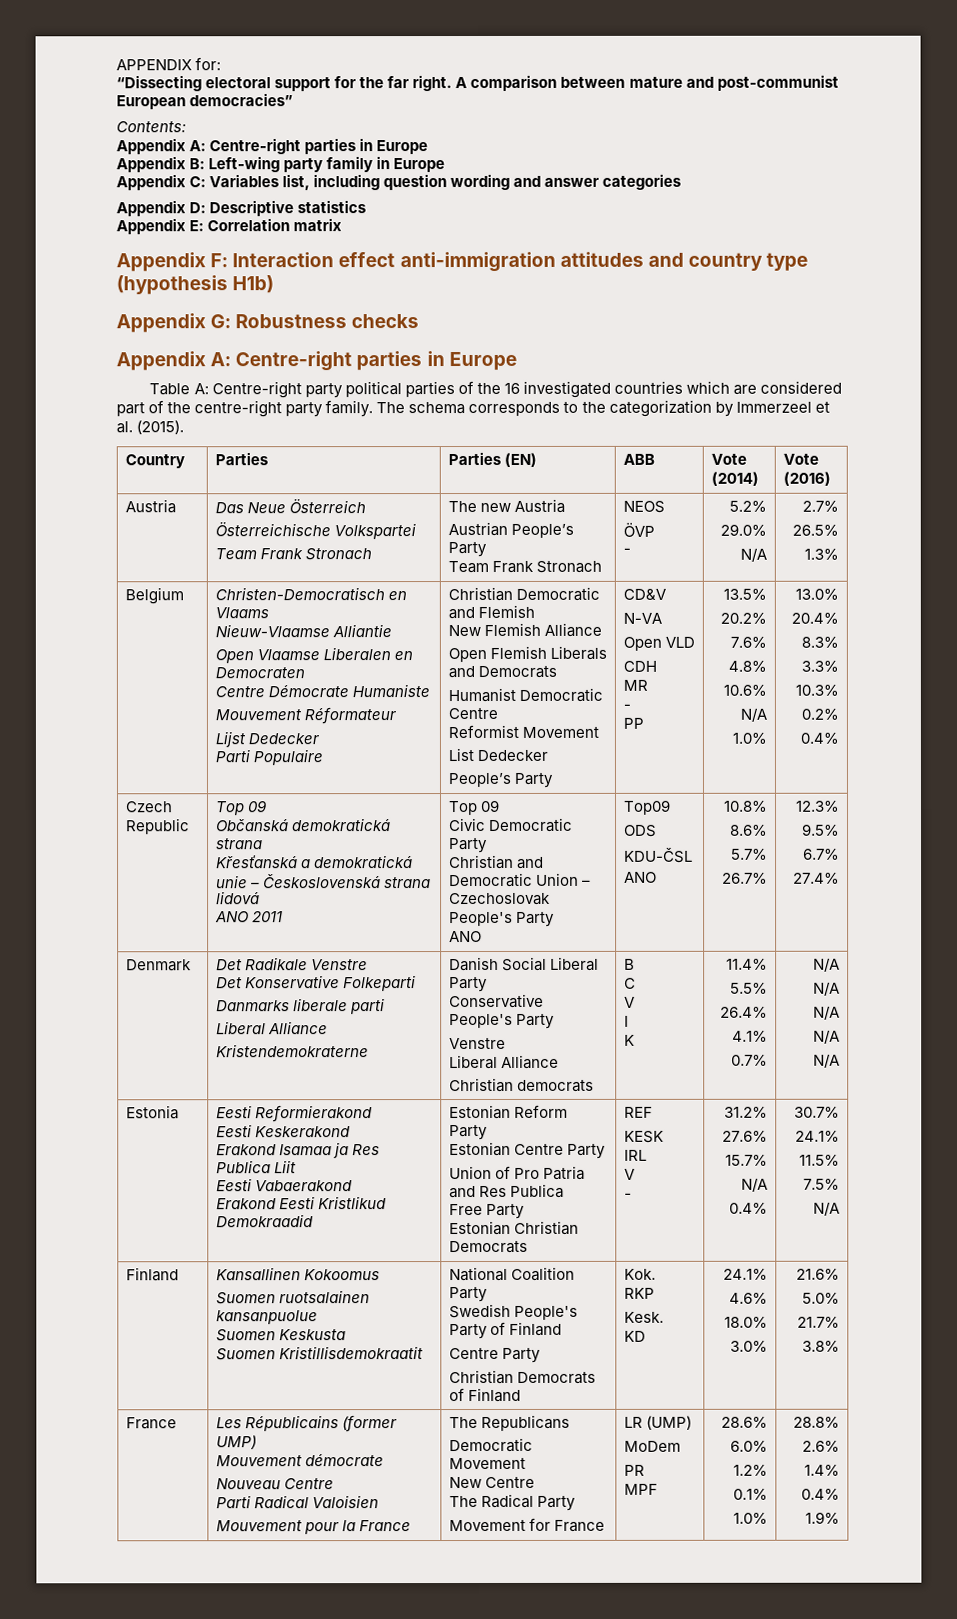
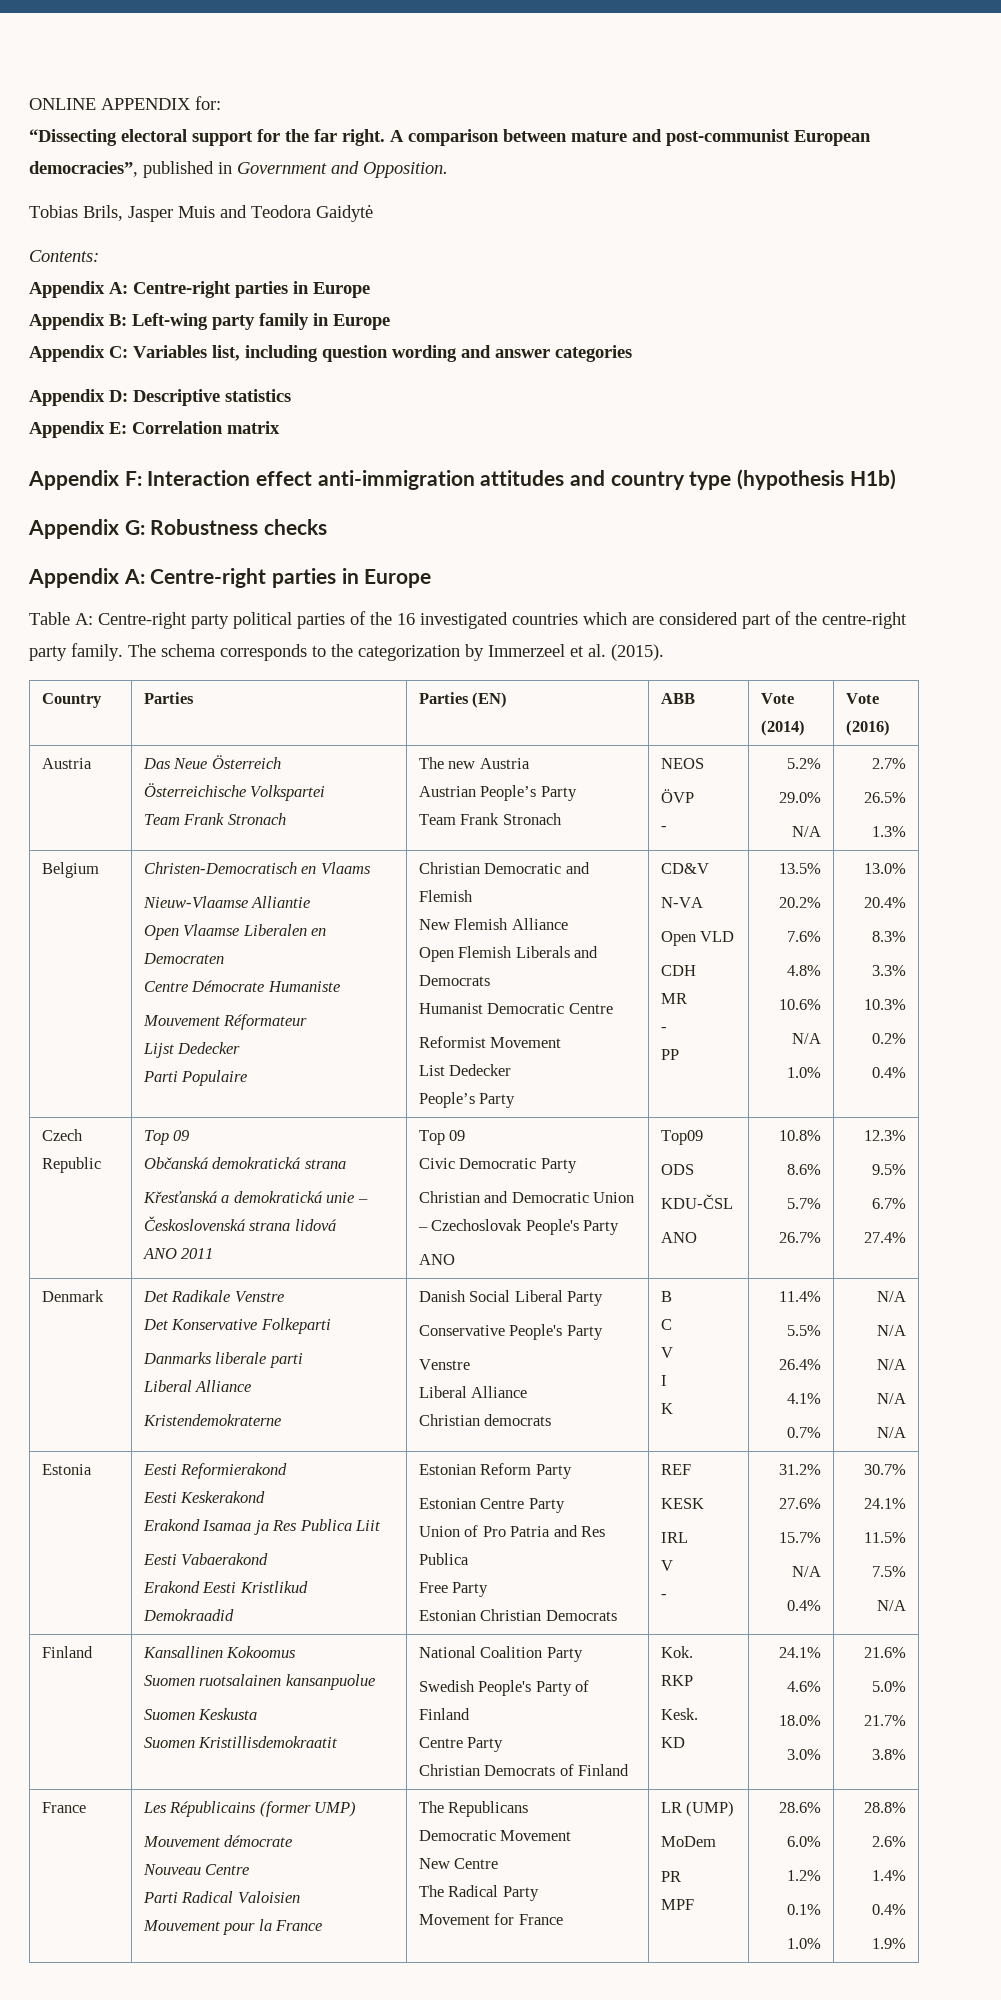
- APPENDIX for:
+ ONLINE APPENDIX for:
- A comparison between mature and post-communist European democracies”
+ A comparison between mature and post-communist European democracies”, published in Government and Opposition.
+ Tobias Brils, Jasper Muis and Teodora Gaidytė

